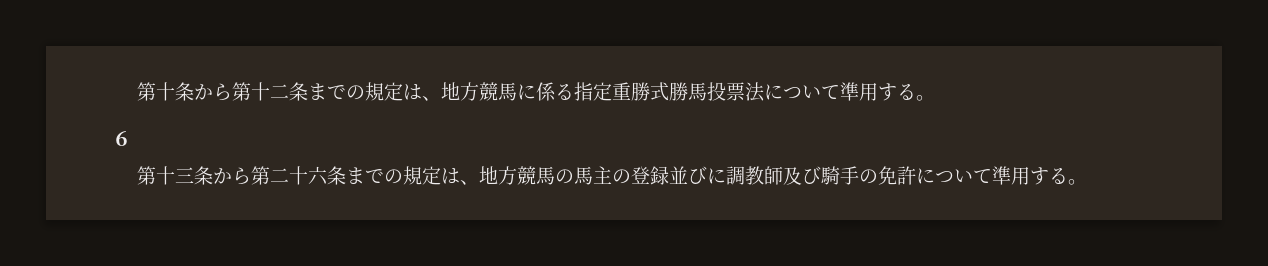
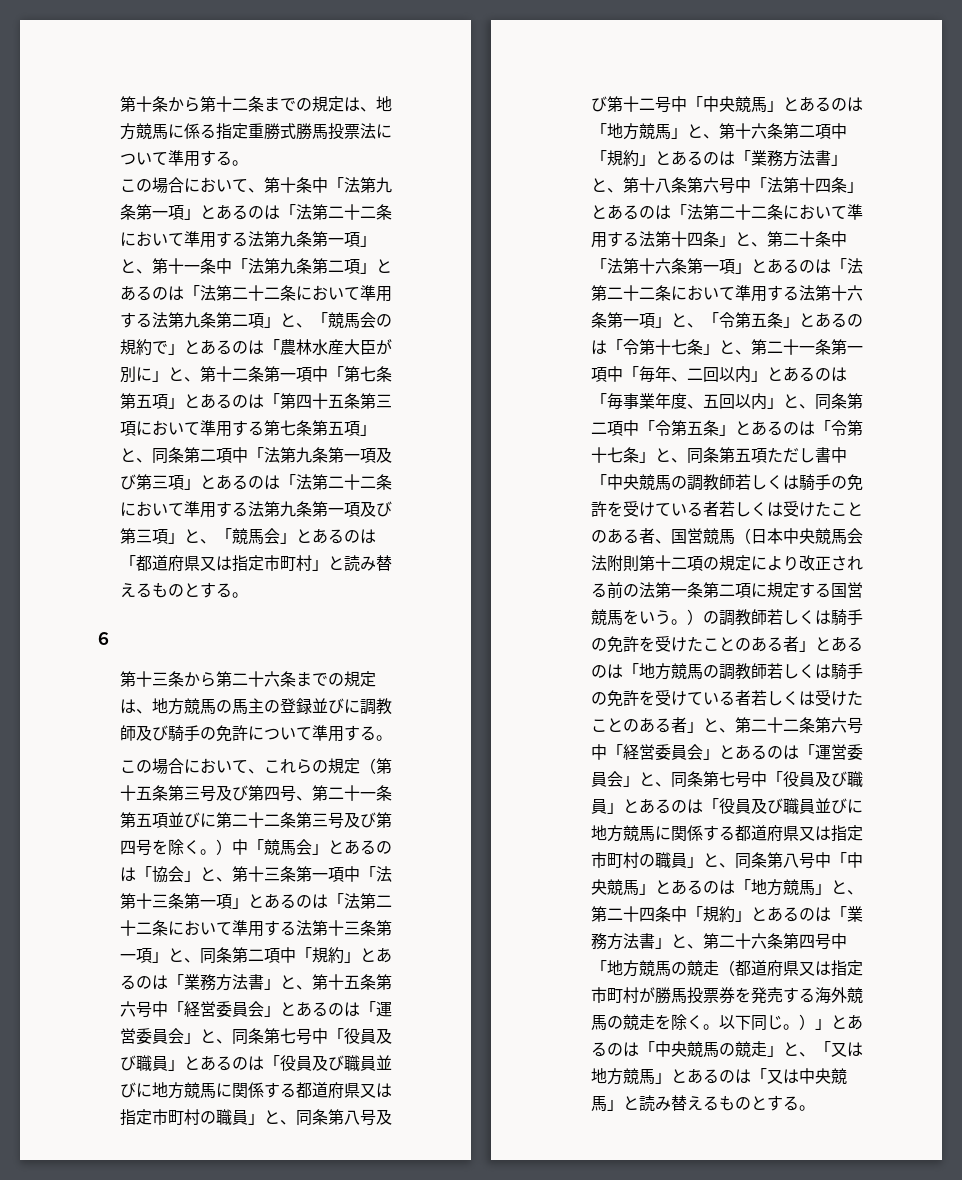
+ この場合において、第十条中「法第九条第一項」とあるのは「法第二十二条において準用する法第九条第一項」と、第十一条中「法第九条第二項」とあるのは「法第二十二条において準用する法第九条第二項」と、「競馬会の規約で」とあるのは「農林水産大臣が別に」と、第十二条第一項中「第七条第五項」とあるのは「第四十五条第三項において準用する第七条第五項」と、同条第二項中「法第九条第一項及び第三項」とあるのは「法第二十二条において準用する法第九条第一項及び第三項」と、「競馬会」とあるのは「都道府県又は指定市町村」と読み替えるものとする。
+ この場合において、これらの規定（第十五条第三号及び第四号、第二十一条第五項並びに第二十二条第三号及び第四号を除く。）中「競馬会」とあるのは「協会」と、第十三条第一項中「法第十三条第一項」とあるのは「法第二十二条において準用する法第十三条第一項」と、同条第二項中「規約」とあるのは「業務方法書」と、第十五条第六号中「経営委員会」とあるのは「運営委員会」と、同条第七号中「役員及び職員」とあるのは「役員及び職員並びに地方競馬に関係する都道府県又は指定市町村の職員」と、同条第八号及び第十二号中「中央競馬」とあるのは「地方競馬」と、第十六条第二項中「規約」とあるのは「業務方法書」と、第十八条第六号中「法第十四条」とあるのは「法第二十二条において準用する法第十四条」と、第二十条中「法第十六条第一項」とあるのは「法第二十二条において準用する法第十六条第一項」と、「令第五条」とあるのは「令第十七条」と、第二十一条第一項中「毎年、二回以内」とあるのは「毎事業年度、五回以内」と、同条第二項中「令第五条」とあるのは「令第十七条」と、同条第五項ただし書中「中央競馬の調教師若しくは騎手の免許を受けている者若しくは受けたことのある者、国営競馬（日本中央競馬会法附則第十二項の規定により改正される前の法第一条第二項に規定する国営競馬をいう。）の調教師若しくは騎手の免許を受けたことのある者」とあるのは「地方競馬の調教師若しくは騎手の免許を受けている者若しくは受けたことのある者」と、第二十二条第六号中「経営委員会」とあるのは「運営委員会」と、同条第七号中「役員及び職員」とあるのは「役員及び職員並びに地方競馬に関係する都道府県又は指定市町村の職員」と、同条第八号中「中央競馬」とあるのは「地方競馬」と、第二十四条中「規約」とあるのは「業務方法書」と、第二十六条第四号中「地方競馬の競走（都道府県又は指定市町村が勝馬投票券を発売する海外競馬の競走を除く。以下同じ。）」とあるのは「中央競馬の競走」と、「又は地方競馬」とあるのは「又は中央競馬」と読み替えるものとする。

